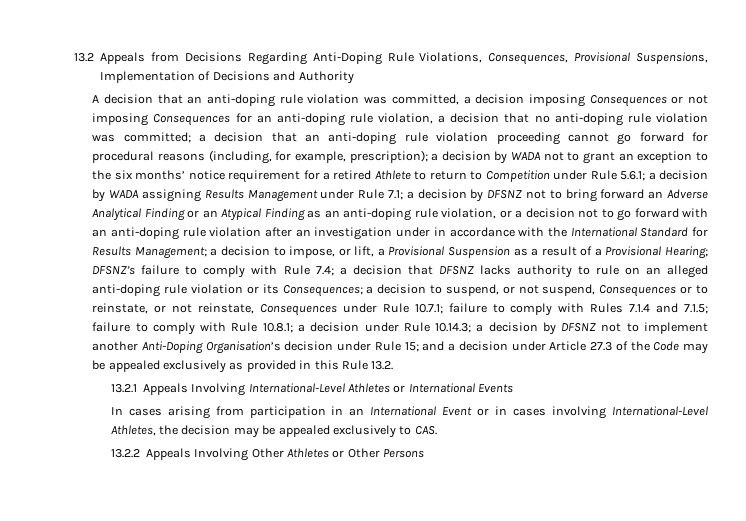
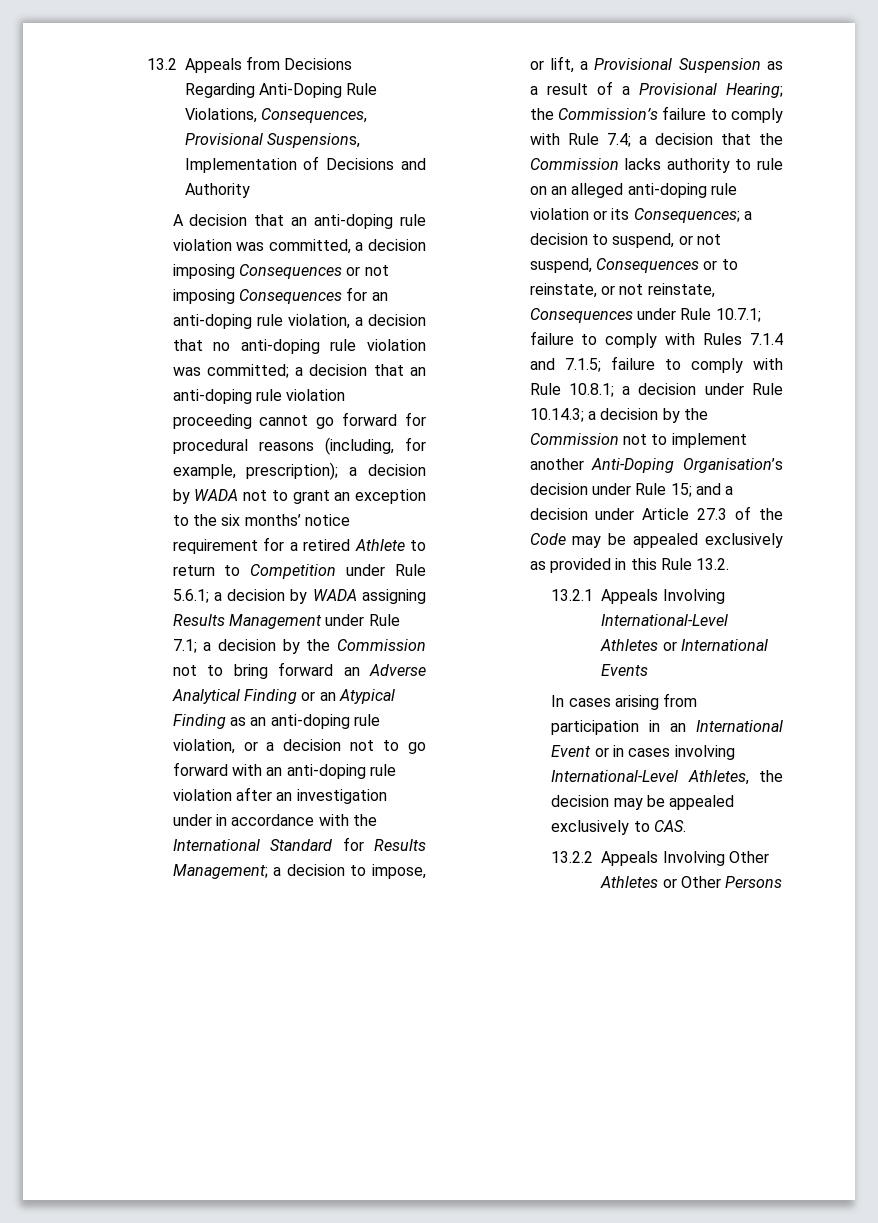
- a decision by DFSNZ not to bring forward an Adverse Analytical Finding or an Atypical Finding as an anti-doping rule violation, or a decision not to go forward with an anti-doping rule violation after an investigation under in accordance with the International Standard for Results Management;
+ a decision by the Commission not to bring forward an Adverse Analytical Finding or an Atypical Finding as an anti-doping rule violation, or a decision not to go forward with an anti-doping rule violation after an investigation under in accordance with the International Standard for Results Management;
- DFSNZ’s failure to comply with Rule 7.4;
+ the Commission’s failure to comply with Rule 7.4;
- a decision that DFSNZ lacks authority to rule on an alleged anti-doping rule violation or its Consequences;
+ a decision that the Commission lacks authority to rule on an alleged anti-doping rule violation or its Consequences;
- a decision by DFSNZ not to implement another Anti-Doping Organisation’s decision under Rule 15;
+ a decision by the Commission not to implement another Anti-Doping Organisation’s decision under Rule 15;

